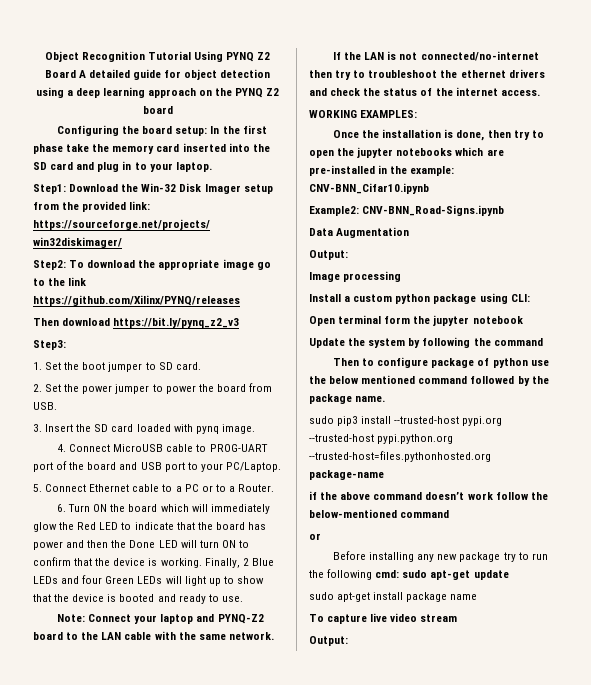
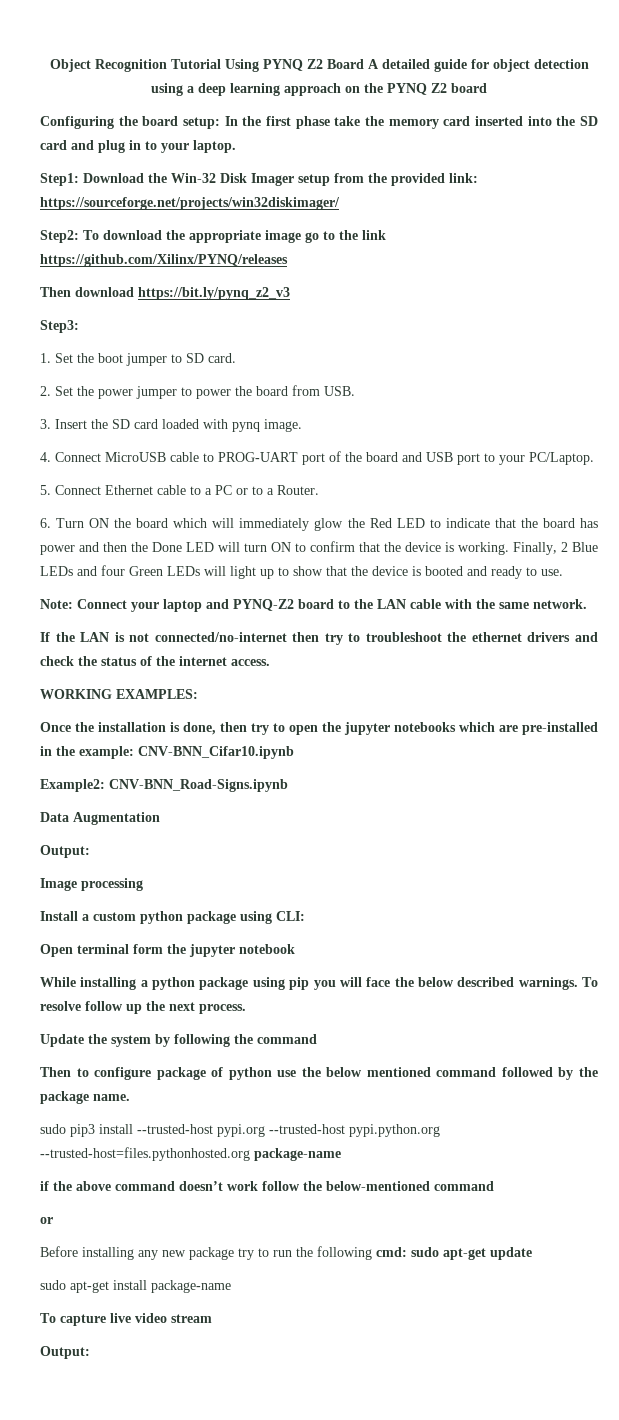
+ While installing a python package using pip you will face the below described warnings. To resolve follow up the next process.
- sudo apt-get install package name
+ sudo apt-get install package-name

